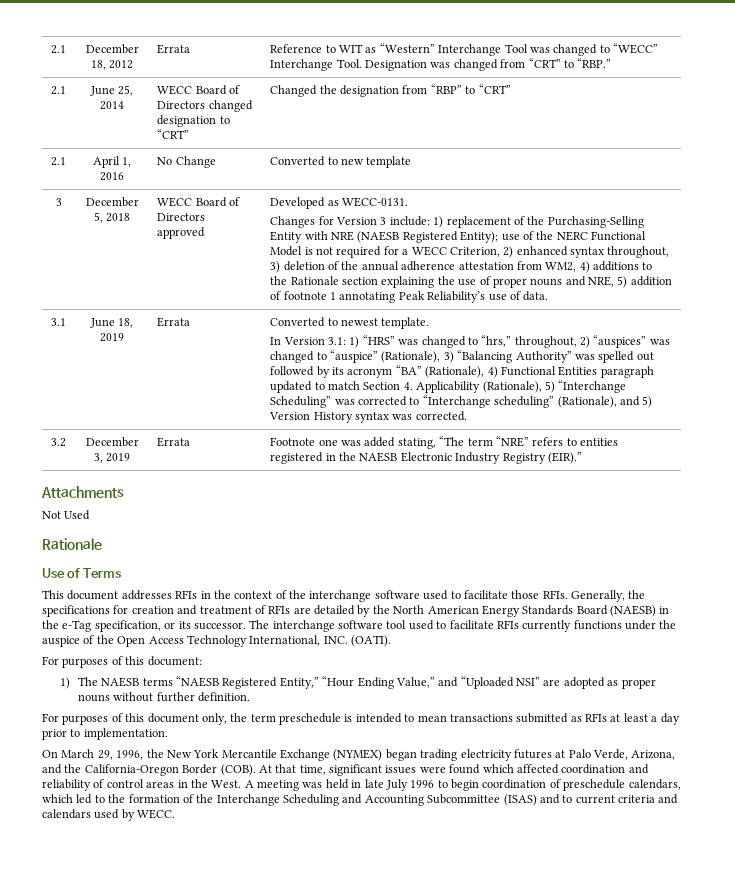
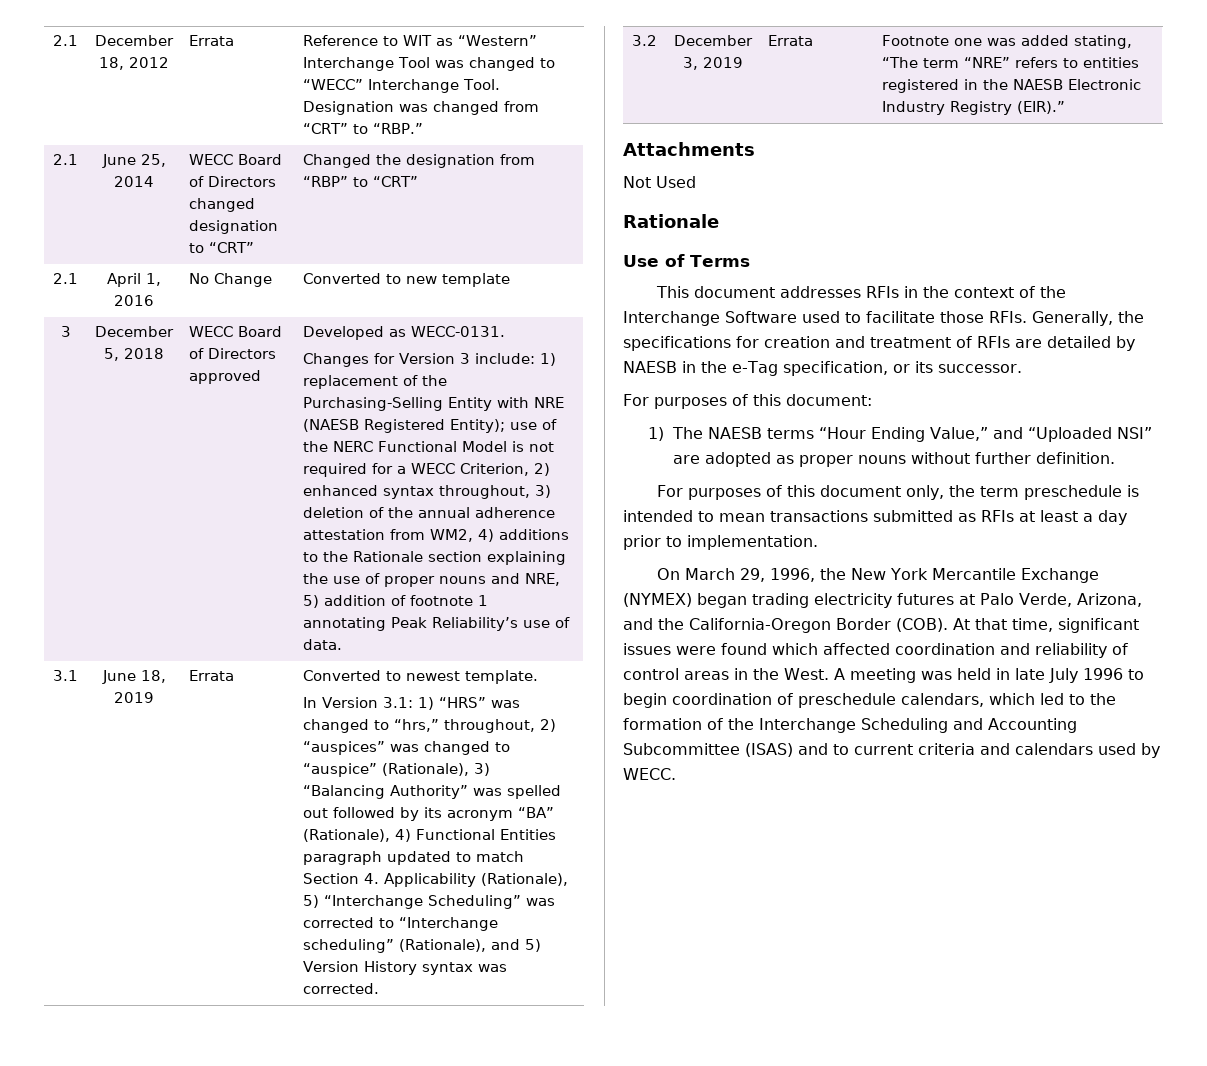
- This document addresses RFIs in the context of the interchange software used to facilitate those RFIs.
+ This document addresses RFIs in the context of the Interchange Software used to facilitate those RFIs.
- Generally, the specifications for creation and treatment of RFIs are detailed by the North American Energy Standards Board (NAESB) in the e-Tag specification, or its successor. The interchange software tool used to facilitate RFIs currently functions under the auspice of the Open Access Technology International, INC. (OATI).
+ Generally, the specifications for creation and treatment of RFIs are detailed by NAESB in the e-Tag specification, or its successor.
- 1) The NAESB terms “NAESB Registered Entity,” “Hour Ending Value,” and “Uploaded NSI” are adopted as proper nouns without further definition.
+ 1) The NAESB terms “Hour Ending Value,” and “Uploaded NSI” are adopted as proper nouns without further definition.

